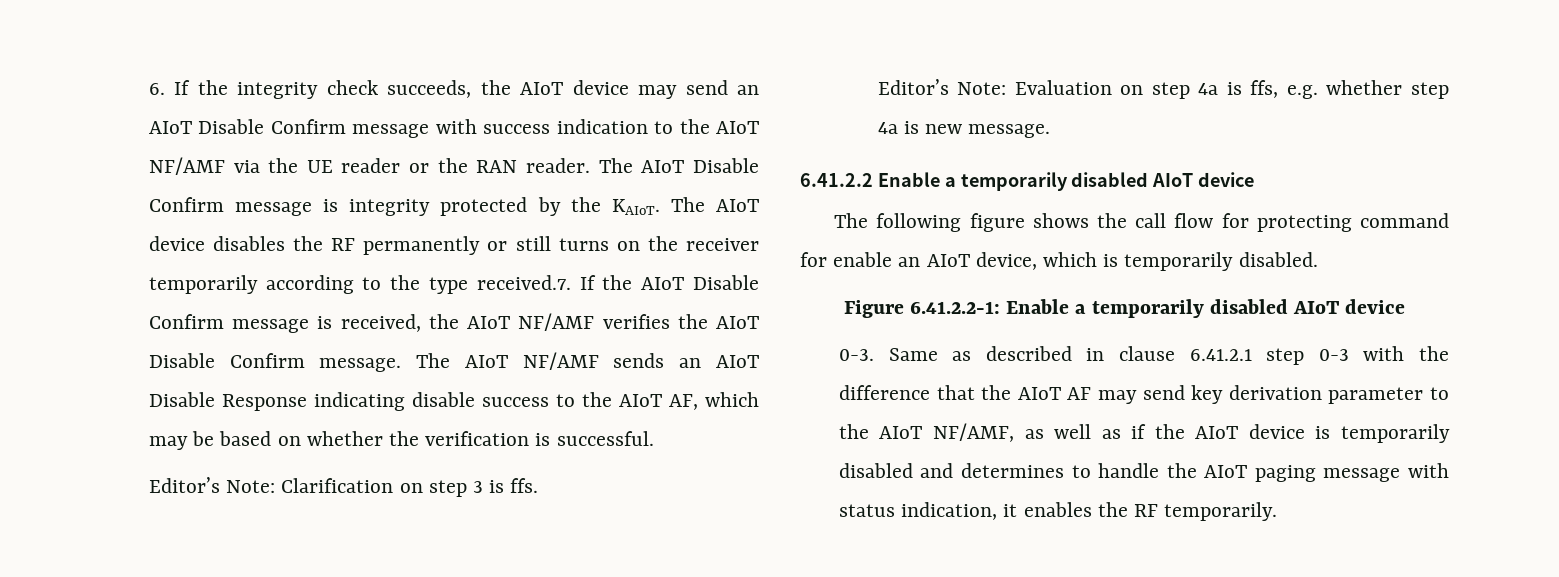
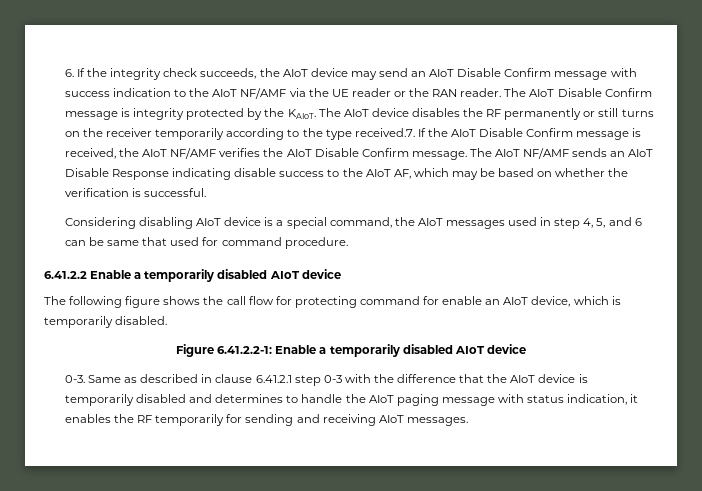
- Editor’s Note: Clarification on step 3 is ffs.
- Editor’s Note: Evaluation on step 4a is ffs, e.g. whether step 4a is new message.
+ Considering disabling AIoT device is a special command, the AIoT messages used in step 4, 5, and 6 can be same that used for command procedure.
- Same as described in clause 6.41.2.1 step 0-3 with the difference that the AIoT AF may send key derivation parameter to the AIoT NF/AMF, as well as if the AIoT device is temporarily disabled and determines to handle the AIoT paging message with status indication, it enables the RF temporarily.
+ Same as described in clause 6.41.2.1 step 0-3 with the difference that the AIoT device is temporarily disabled and determines to handle the AIoT paging message with status indication, it enables the RF temporarily for sending and receiving AIoT messages.

